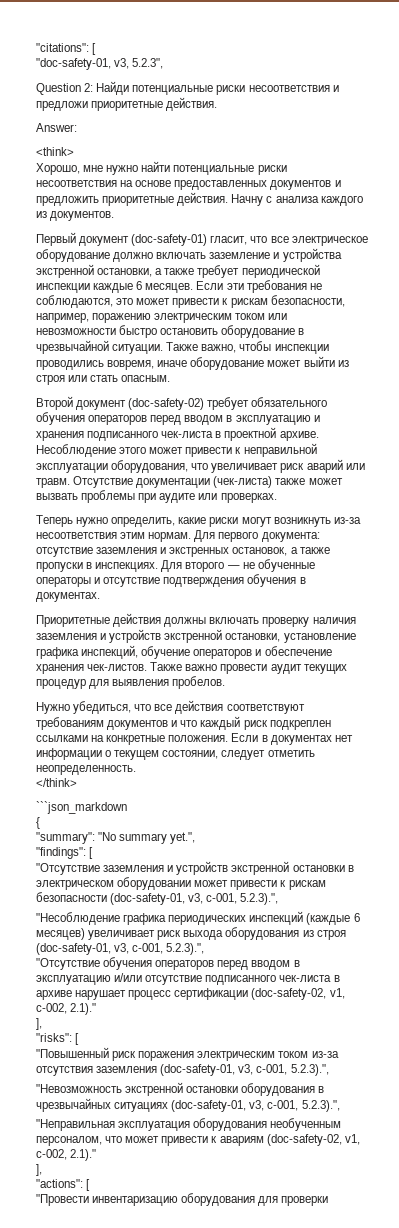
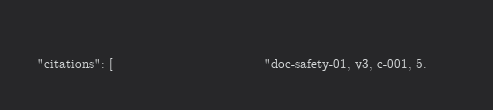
- "doc-safety-01, v3, 5.2.3",
- Question 2: Найди потенциальные риски несоответствия и предложи приоритетные действия.
- Answer:
- <think>
- Хорошо, мне нужно найти потенциальные риски несоответствия на основе предоставленных документов и предложить приоритетные действия. Начну с анализа каждого из документов.
- Первый документ (doc-safety-01) гласит, что все электрическое оборудование должно включать заземление и устройства экстренной остановки, а также требует периодической инспекции каждые 6 месяцев. Если эти требования не соблюдаются, это может привести к рискам безопасности, например, поражению электрическим током или невозможности быстро остановить оборудование в чрезвычайной ситуации. Также важно, чтобы инспекции проводились вовремя, иначе оборудование может выйти из строя или стать опасным.
- Второй документ (doc-safety-02) требует обязательного обучения операторов перед вводом в эксплуатацию и хранения подписанного чек-листа в проектной архиве. Несоблюдение этого может привести к неправильной эксплуатации оборудования, что увеличивает риск аварий или травм. Отсутствие документации (чек-листа) также может вызвать проблемы при аудите или проверках.
- Теперь нужно определить, какие риски могут возникнуть из-за несоответствия этим нормам. Для первого документа: отсутствие заземления и экстренных остановок, а также пропуски в инспекциях. Для второго — не обученные операторы и отсутствие подтверждения обучения в документах.
- Приоритетные действия должны включать проверку наличия заземления и устройств экстренной остановки, установление графика инспекций, обучение операторов и обеспечение хранения чек-листов. Также важно провести аудит текущих процедур для выявления пробелов.
- Нужно убедиться, что все действия соответствуют требованиям документов и что каждый риск подкреплен ссылками на конкретные положения. Если в документах нет информации о текущем состоянии, следует отметить неопределенность.
- </think>
- ```json_markdown
- {
- "summary": "No summary yet.",
- "findings": [
- "Отсутствие заземления и устройств экстренной остановки в электрическом оборудовании может привести к рискам безопасности (doc-safety-01, v3, c-001, 5.2.3).",
- "Несоблюдение графика периодических инспекций (каждые 6 месяцев) увеличивает риск выхода оборудования из строя (doc-safety-01, v3, c-001, 5.2.3).",
- "Отсутствие обучения операторов перед вводом в эксплуатацию и/или отсутствие подписанного чек-листа в архиве нарушает процесс сертификации (doc-safety-02, v1, c-002, 2.1)."
- ],
- "risks": [
- "Повышенный риск поражения электрическим током из-за отсутствия заземления (doc-safety-01, v3, c-001, 5.2.3).",
- "Невозможность экстренной остановки оборудования в чрезвычайных ситуациях (doc-safety-01, v3, c-001, 5.2.3).",
- "Неправильная эксплуатация оборудования необученным персоналом, что может привести к авариям (doc-safety-02, v1, c-002, 2.1)."
- ],
- "actions": [
- "Провести инвентаризацию оборудования для проверки
+ "doc-safety-01, v3, c-001, 5.

